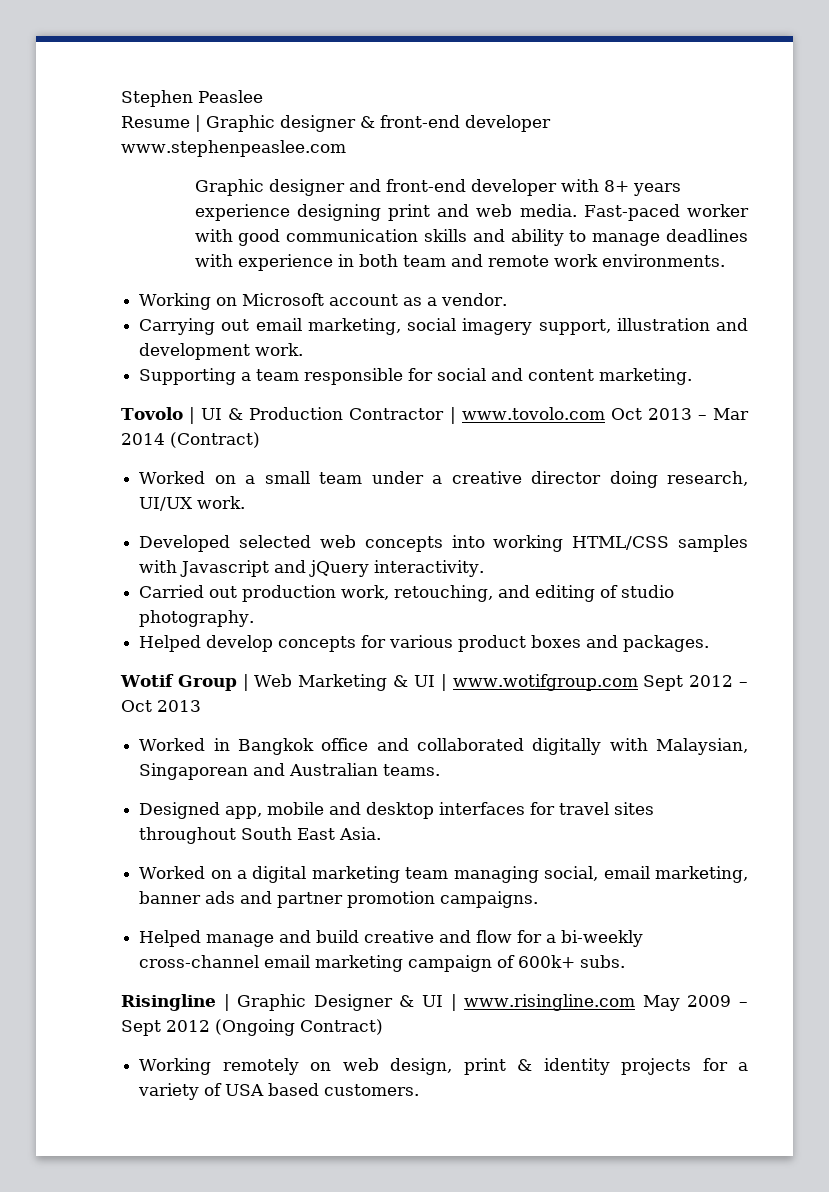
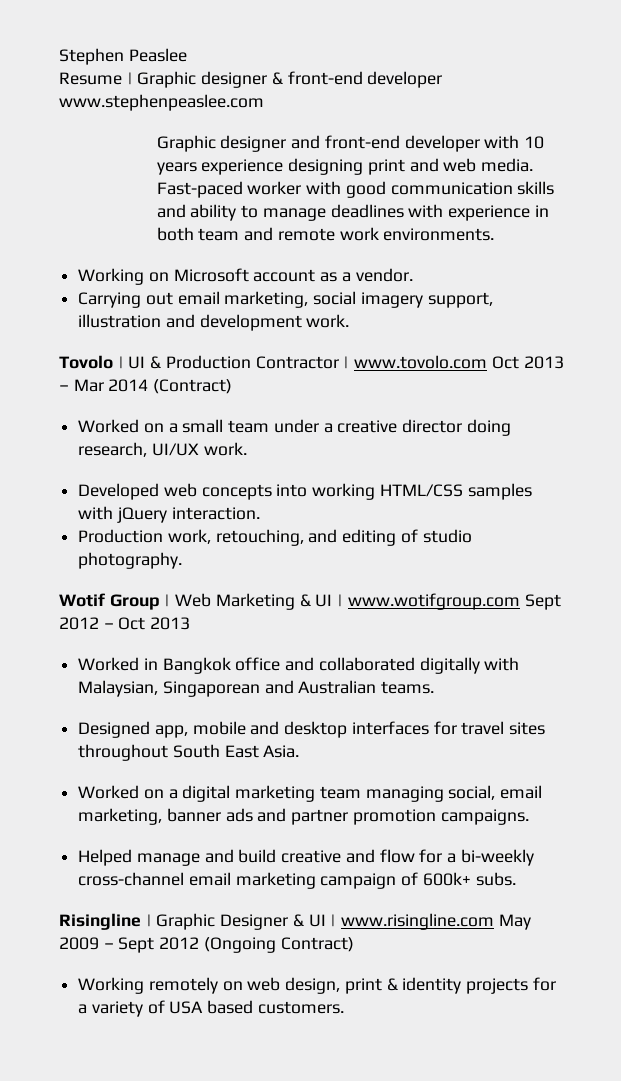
- Graphic designer and front-end developer with 8+ years experience designing print and web media.
+ Graphic designer and front-end developer with 10 years experience designing print and web media.
- Supporting a team responsible for social and content marketing.
- Developed selected web concepts into working HTML/CSS samples with Javascript and jQuery interactivity.
- Carried out production work, retouching, and editing of studio photography.
+ Developed web concepts into working HTML/CSS samples with jQuery interaction.
+ Production work, retouching, and editing of studio photography.
- Helped develop concepts for various product boxes and packages.

